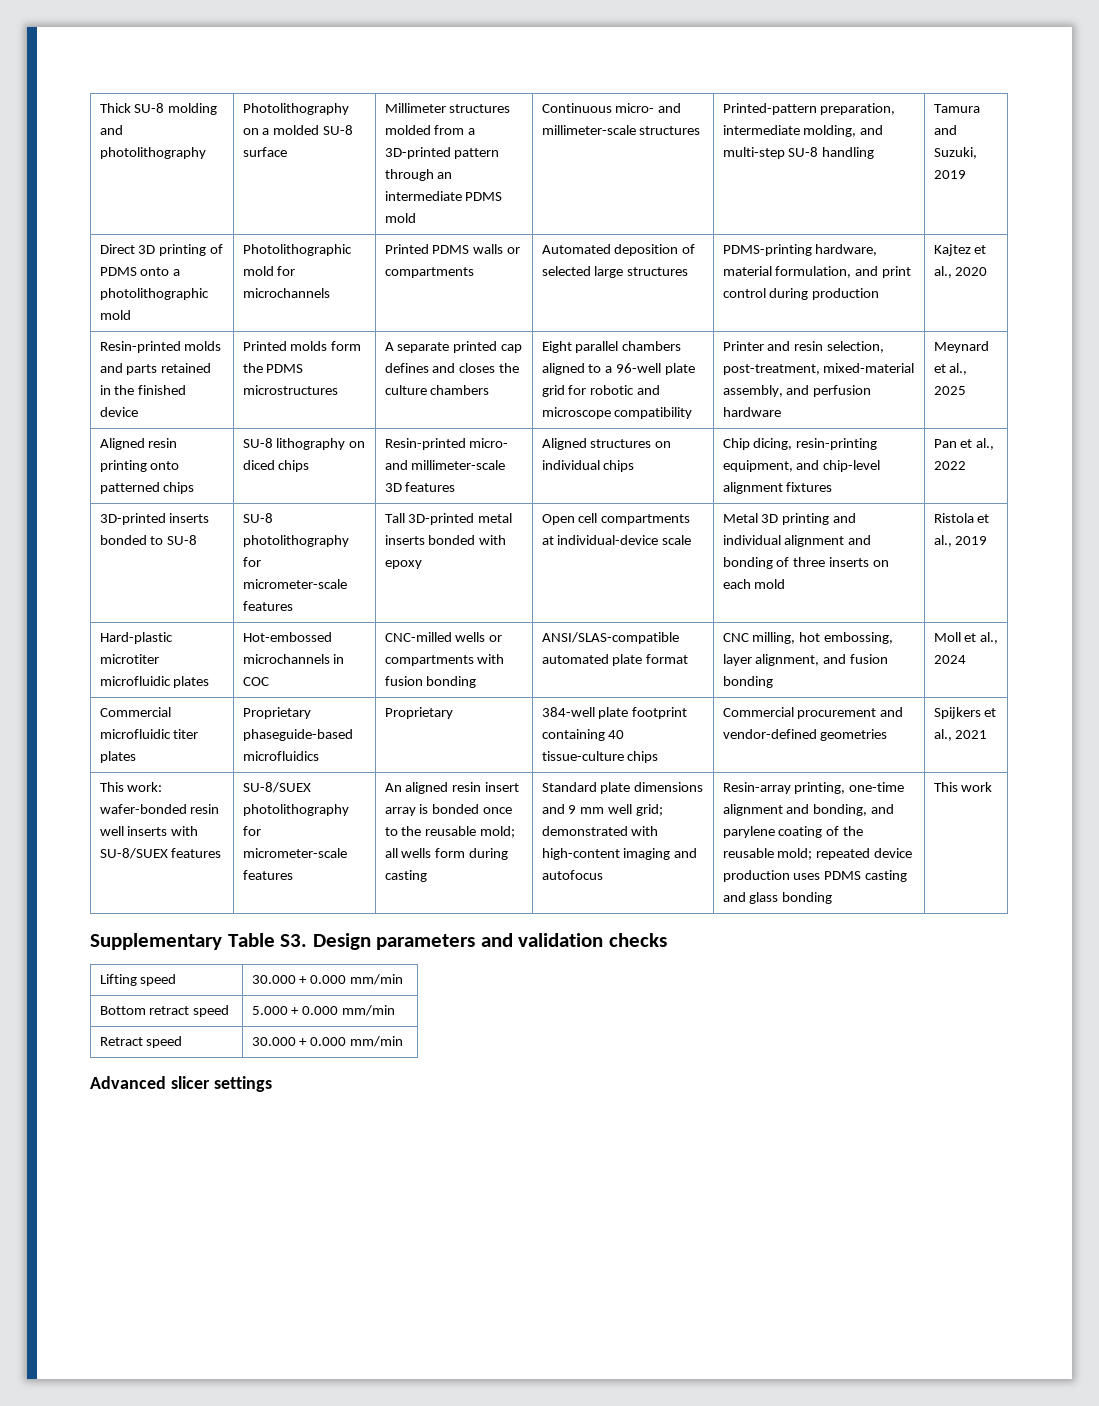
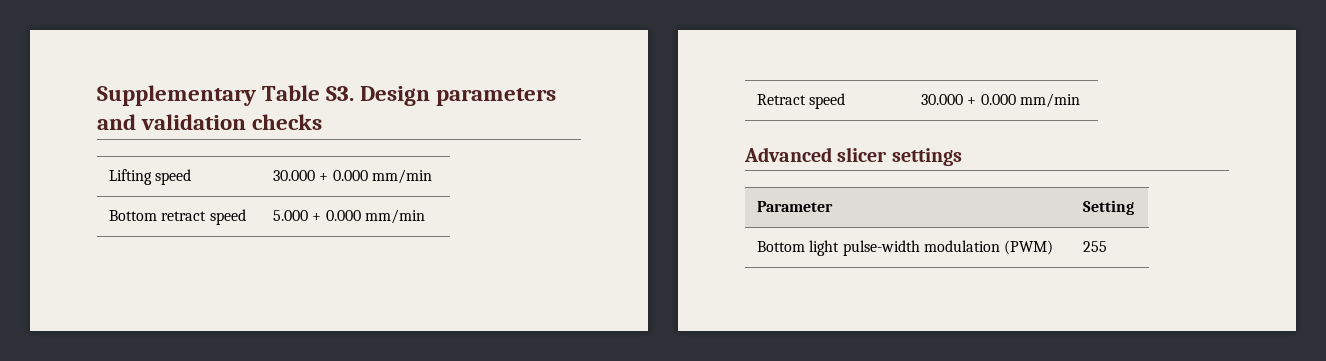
- Thick SU-8 molding and photolithography | Photolithography on a molded SU-8 surface | Millimeter structures molded from a 3D-printed pattern through an intermediate PDMS mold | Continuous micro- and millimeter-scale structures | Printed-pattern preparation, intermediate molding, and multi-step SU-8 handling | Tamura and Suzuki, 2019
- Direct 3D printing of PDMS onto a photolithographic mold | Photolithographic mold for microchannels | Printed PDMS walls or compartments | Automated deposition of selected large structures | PDMS-printing hardware, material formulation, and print control during production | Kajtez et al., 2020
- Resin-printed molds and parts retained in the finished device | Printed molds form the PDMS microstructures | A separate printed cap defines and closes the culture chambers | Eight parallel chambers aligned to a 96-well plate grid for robotic and microscope compatibility | Printer and resin selection, post-treatment, mixed-material assembly, and perfusion hardware | Meynard et al., 2025
- Aligned resin printing onto patterned chips | SU-8 lithography on diced chips | Resin-printed micro- and millimeter-scale 3D features | Aligned structures on individual chips | Chip dicing, resin-printing equipment, and chip-level alignment fixtures | Pan et al., 2022
- 3D-printed inserts bonded to SU-8 | SU-8 photolithography for micrometer-scale features | Tall 3D-printed metal inserts bonded with epoxy | Open cell compartments at individual-device scale | Metal 3D printing and individual alignment and bonding of three inserts on each mold | Ristola et al., 2019
- Hard-plastic microtiter microfluidic plates | Hot-embossed microchannels in COC | CNC-milled wells or compartments with fusion bonding | ANSI/SLAS-compatible automated plate format | CNC milling, hot embossing, layer alignment, and fusion bonding | Moll et al., 2024
- Commercial microfluidic titer plates | Proprietary phaseguide-based microfluidics | Proprietary | 384-well plate footprint containing 40 tissue-culture chips | Commercial procurement and vendor-defined geometries | Spijkers et al., 2021
- This work: wafer-bonded resin well inserts with SU-8/SUEX features | SU-8/SUEX photolithography for micrometer-scale features | An aligned resin insert array is bonded once to the reusable mold; all wells form during casting | Standard plate dimensions and 9 mm well grid; demonstrated with high-content imaging and autofocus | Resin-array printing, one-time alignment and bonding, and parylene coating of the reusable mold; repeated device production uses PDMS casting and glass bonding | This work
+ Parameter | Setting
+ Bottom light pulse-width modulation (PWM) | 255

